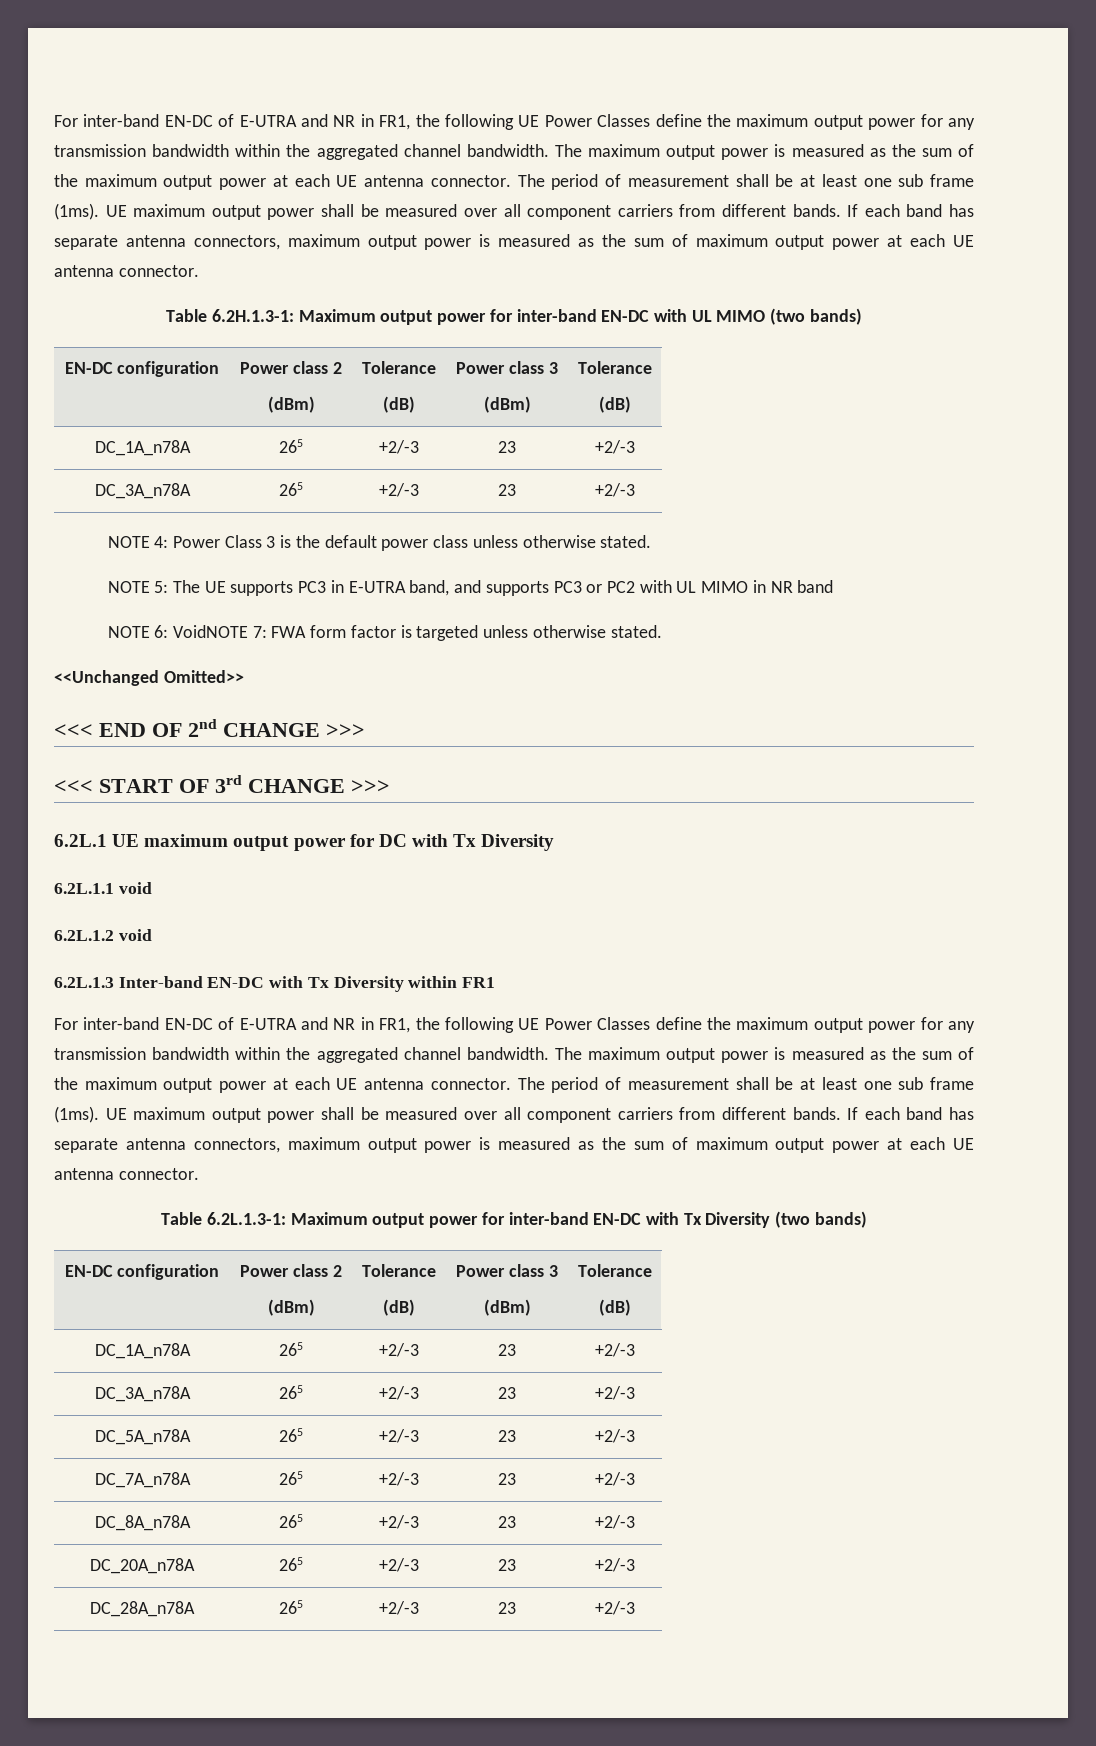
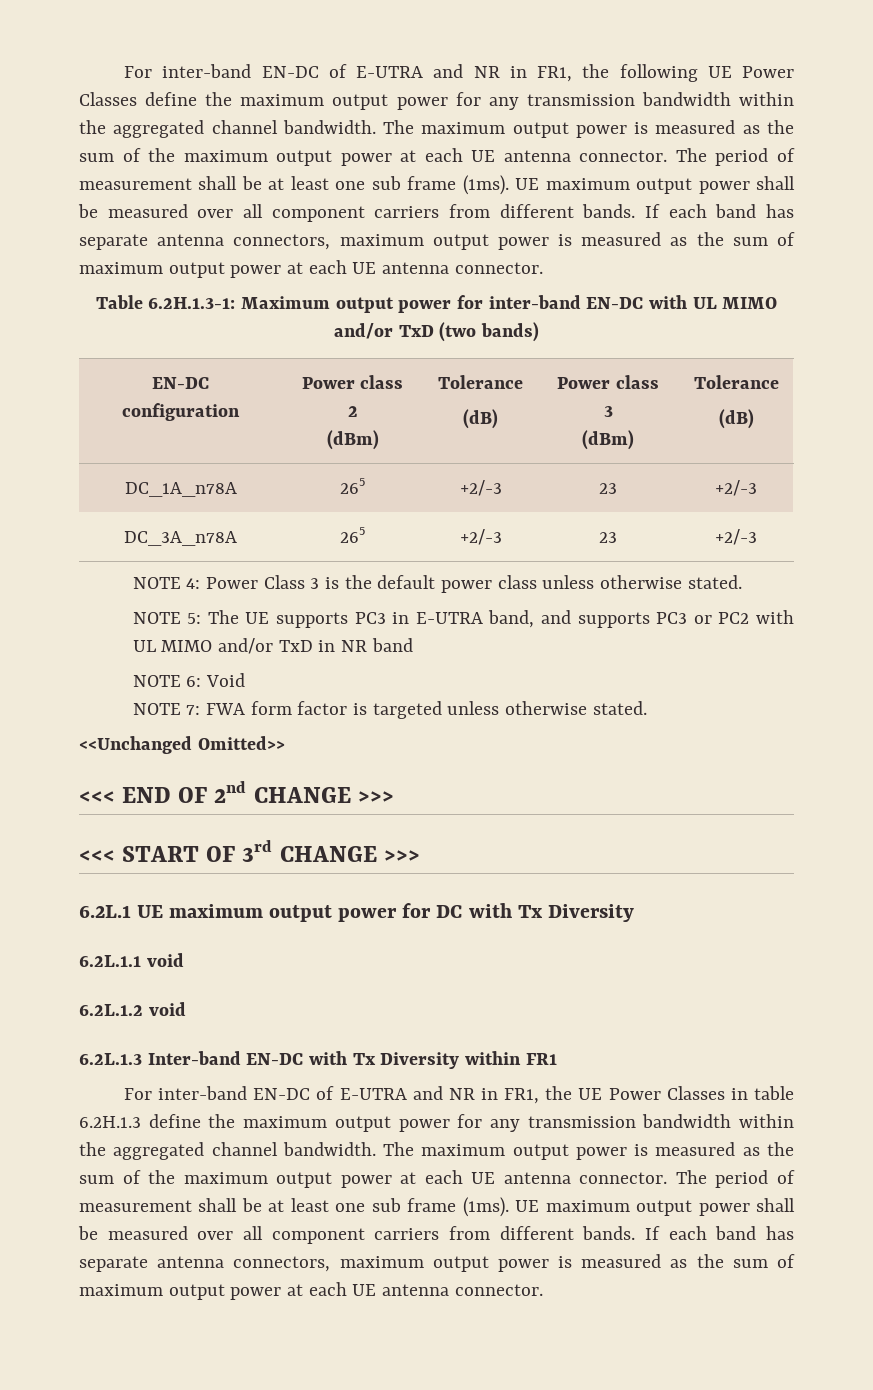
- Table 6.2H.1.3-1: Maximum output power for inter-band EN-DC with UL MIMO (two bands)
+ Table 6.2H.1.3-1: Maximum output power for inter-band EN-DC with UL MIMO and/or TxD (two bands)
- NOTE 5: The UE supports PC3 in E-UTRA band, and supports PC3 or PC2 with UL MIMO in NR band
+ NOTE 5: The UE supports PC3 in E-UTRA band, and supports PC3 or PC2 with UL MIMO and/or TxD in NR band
- NOTE 6: VoidNOTE 7: FWA form factor is targeted unless otherwise stated.
+ NOTE 6: Void
+ NOTE 7: FWA form factor is targeted unless otherwise stated.
  6.2L.1.3 Inter-band EN-DC with Tx Diversity within FR1
- For inter-band EN-DC of E-UTRA and NR in FR1, the following UE Power Classes define the maximum output power for any transmission bandwidth within the aggregated channel bandwidth.
+ For inter-band EN-DC of E-UTRA and NR in FR1, the UE Power Classes in table 6.2H.1.3 define the maximum output power for any transmission bandwidth within the aggregated channel bandwidth.
- Table 6.2L.1.3-1: Maximum output power for inter-band EN-DC with Tx Diversity (two bands)
- EN-DC configuration | Power class 2
- (dBm) | Tolerance
- (dB) | Power class 3
- (dBm) | Tolerance
- (dB)
- DC_1A_n78A | 265 | +2/-3 | 23 | +2/-3
- DC_3A_n78A | 265 | +2/-3 | 23 | +2/-3
- DC_5A_n78A | 265 | +2/-3 | 23 | +2/-3
- DC_7A_n78A | 265 | +2/-3 | 23 | +2/-3
- DC_8A_n78A | 265 | +2/-3 | 23 | +2/-3
- DC_20A_n78A | 265 | +2/-3 | 23 | +2/-3
- DC_28A_n78A | 265 | +2/-3 | 23 | +2/-3

